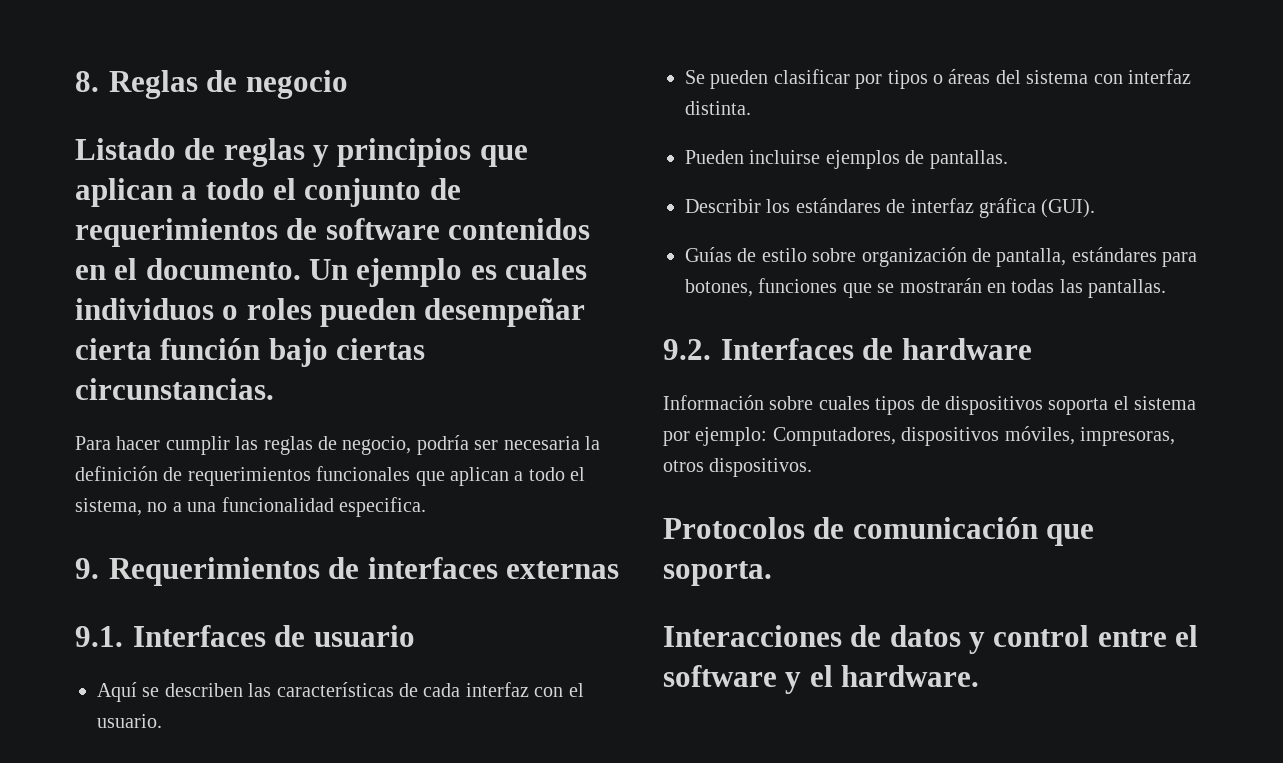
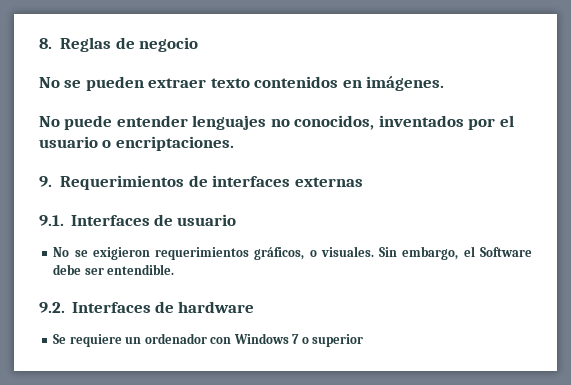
- Listado de reglas y principios que aplican a todo el conjunto de requerimientos de software contenidos en el documento. Un ejemplo es cuales individuos o roles pueden desempeñar cierta función bajo ciertas circunstancias.
- Para hacer cumplir las reglas de negocio, podría ser necesaria la definición de requerimientos funcionales que aplican a todo el sistema, no a una funcionalidad especifica.
+ No se pueden extraer texto contenidos en imágenes.
+ No puede entender lenguajes no conocidos, inventados por el usuario o encriptaciones.
- Aquí se describen las características de cada interfaz con el usuario.
- Se pueden clasificar por tipos o áreas del sistema con interfaz distinta.
- Pueden incluirse ejemplos de pantallas.
- Describir los estándares de interfaz gráfica (GUI).
- Guías de estilo sobre organización de pantalla, estándares para botones, funciones que se mostrarán en todas las pantallas.
+ No se exigieron requerimientos gráficos, o visuales. Sin embargo, el Software debe ser entendible.
  9.2. Interfaces de hardware
- Información sobre cuales tipos de dispositivos soporta el sistema por ejemplo: Computadores, dispositivos móviles, impresoras, otros dispositivos.
- Protocolos de comunicación que soporta.
- Interacciones de datos y control entre el software y el hardware.
+ Se requiere un ordenador con Windows 7 o superior

